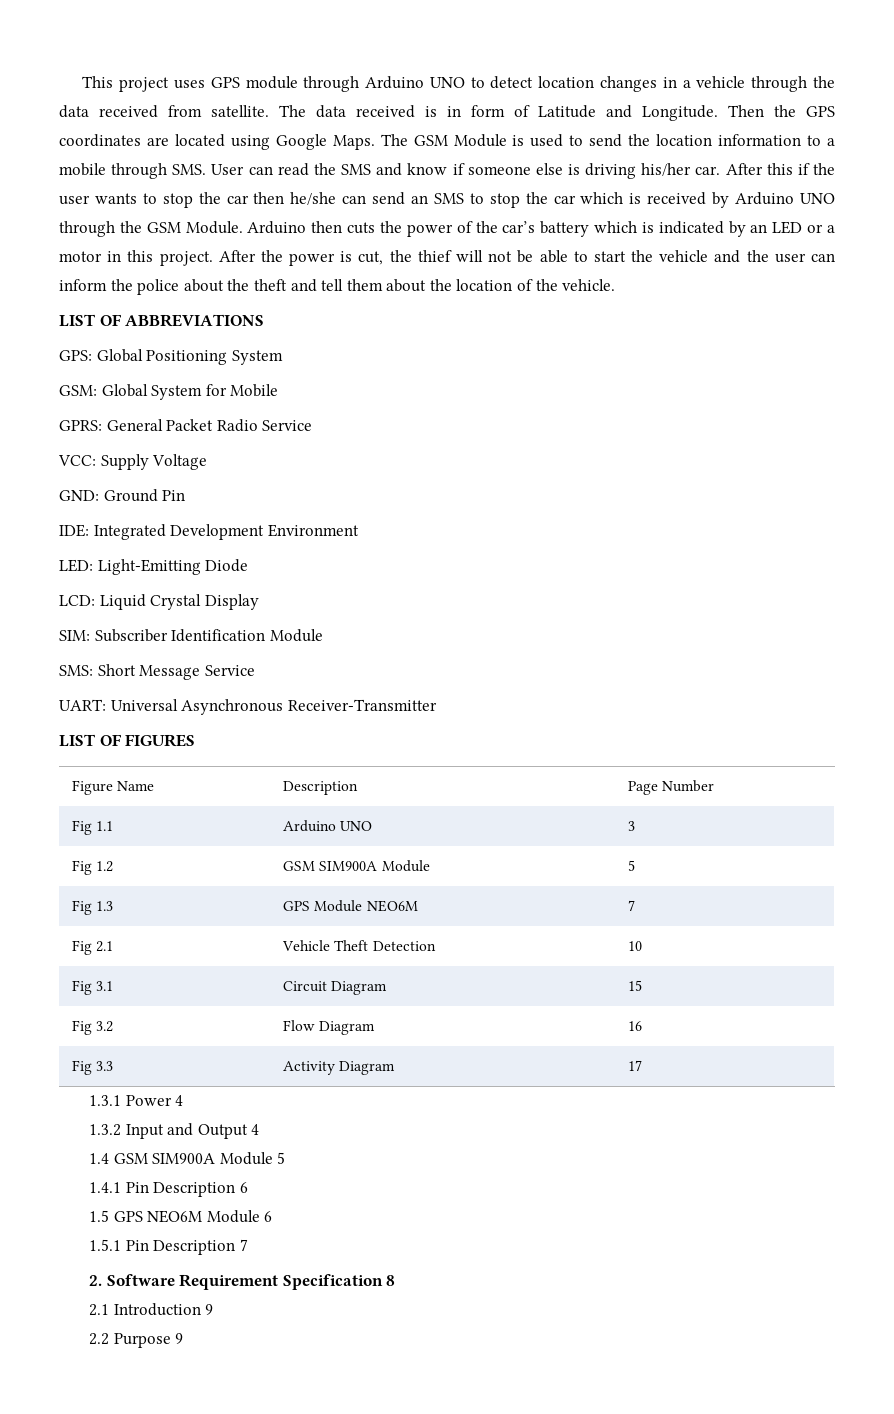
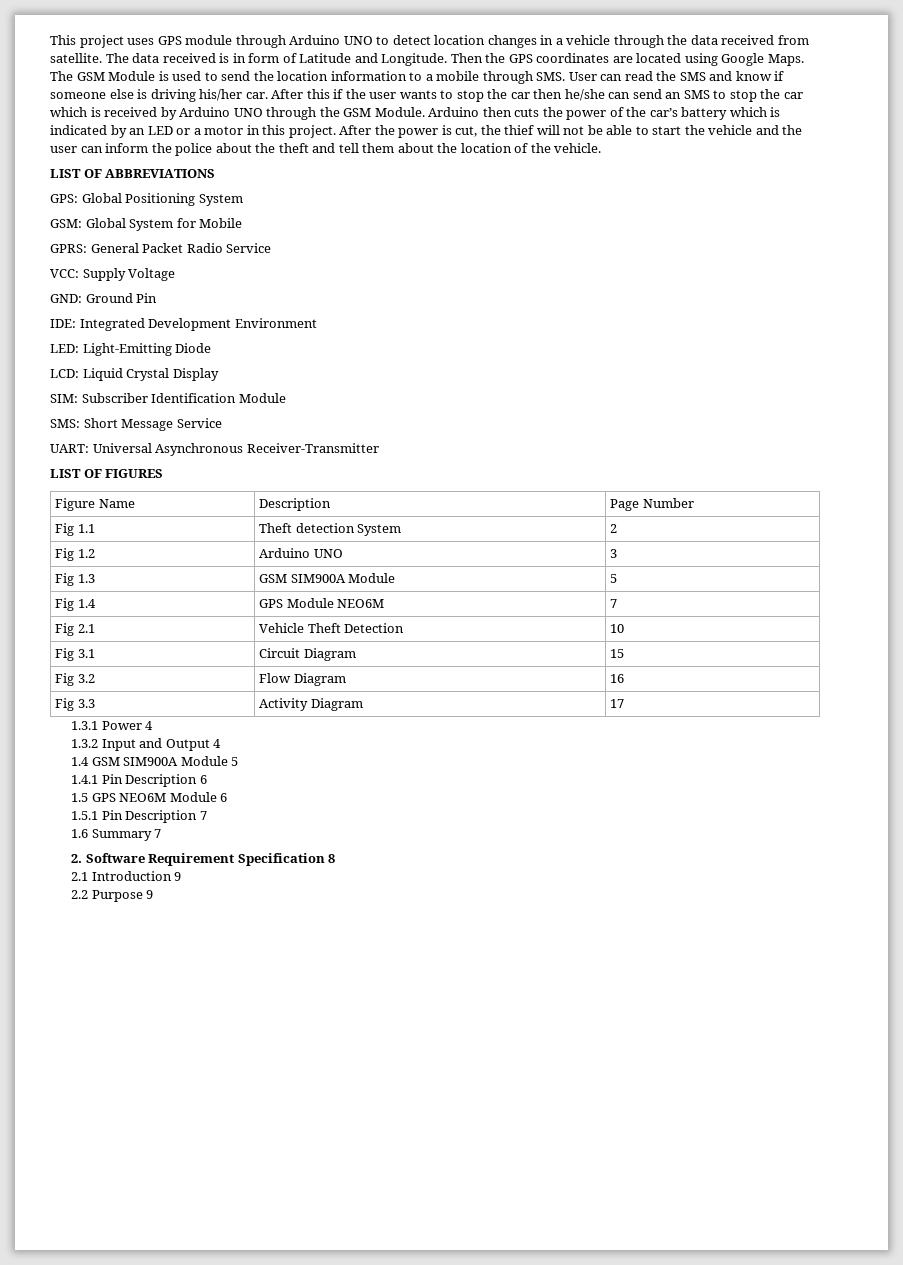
- Fig 1.1 | Arduino UNO | 3
+ Fig 1.1 | Theft detection System | 2
+ Fig 1.2 | Arduino UNO | 3
- Fig 1.2 | GSM SIM900A Module | 5
+ Fig 1.3 | GSM SIM900A Module | 5
- Fig 1.3 | GPS Module NEO6M | 7
+ Fig 1.4 | GPS Module NEO6M | 7
+ 1.6 Summary 7

